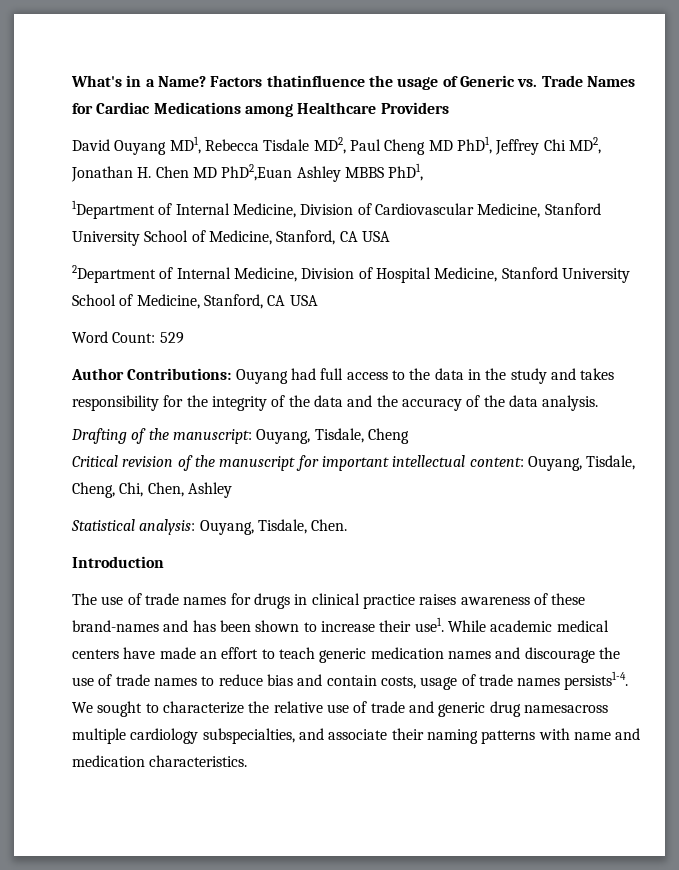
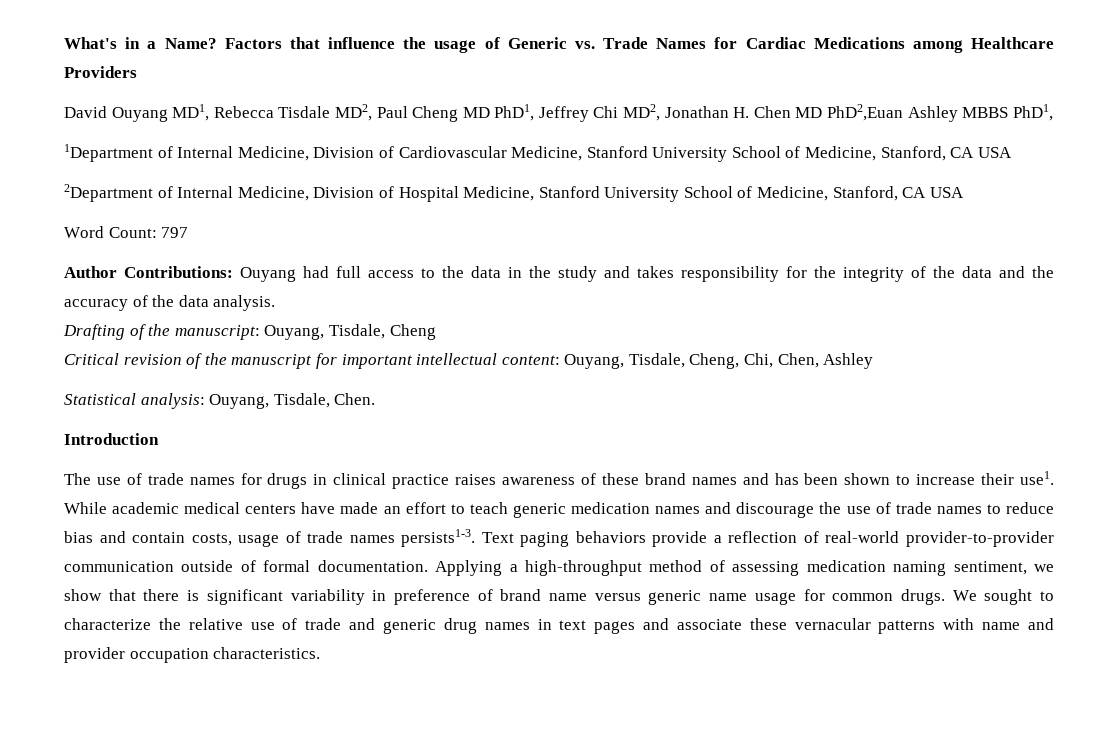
- Factors thatinfluence the usage of Generic vs. Trade Names for Cardiac Medications among Healthcare Providers
+ Factors that influence the usage of Generic vs. Trade Names for Cardiac Medications among Healthcare Providers
- Word Count: 529
+ Word Count: 797
- The use of trade names for drugs in clinical practice raises awareness of these brand-names and has been shown to increase their use1.
+ The use of trade names for drugs in clinical practice raises awareness of these brand names and has been shown to increase their use1.
- While academic medical centers have made an effort to teach generic medication names and discourage the use of trade names to reduce bias and contain costs, usage of trade names persists1-4.
+ While academic medical centers have made an effort to teach generic medication names and discourage the use of trade names to reduce bias and contain costs, usage of trade names persists1-3. Text paging behaviors provide a reflection of real-world provider-to-provider communication outside of formal documentation. Applying a high-throughput method of assessing medication naming sentiment, we show that there is significant variability in preference of brand name versus generic name usage for common drugs.
- We sought to characterize the relative use of trade and generic drug namesacross multiple cardiology subspecialties, and associate their naming patterns with name and medication characteristics.
+ We sought to characterize the relative use of trade and generic drug names in text pages and associate these vernacular patterns with name and provider occupation characteristics.

